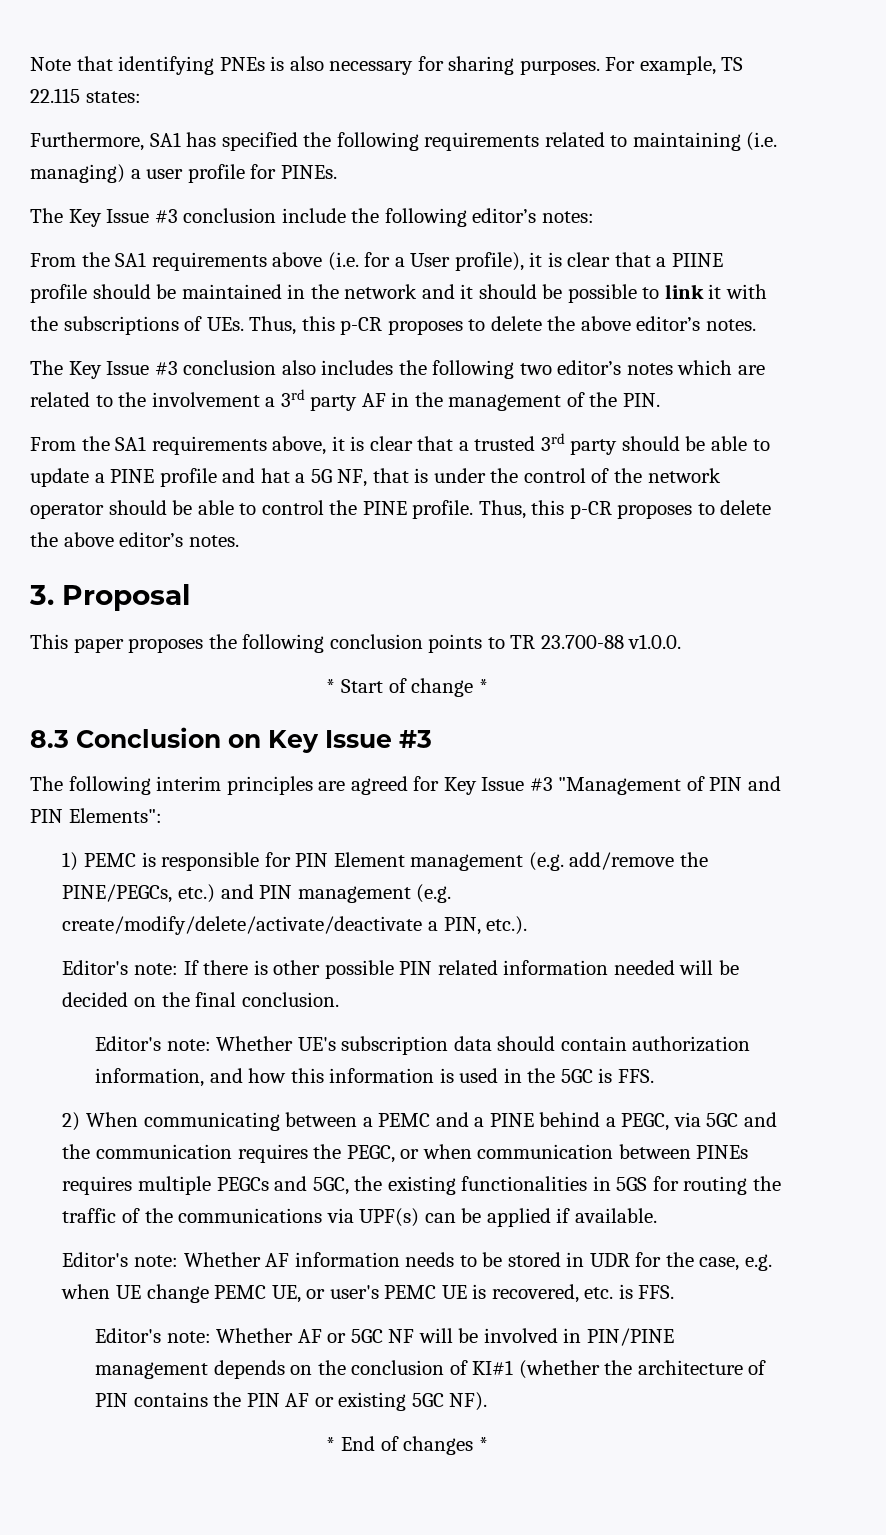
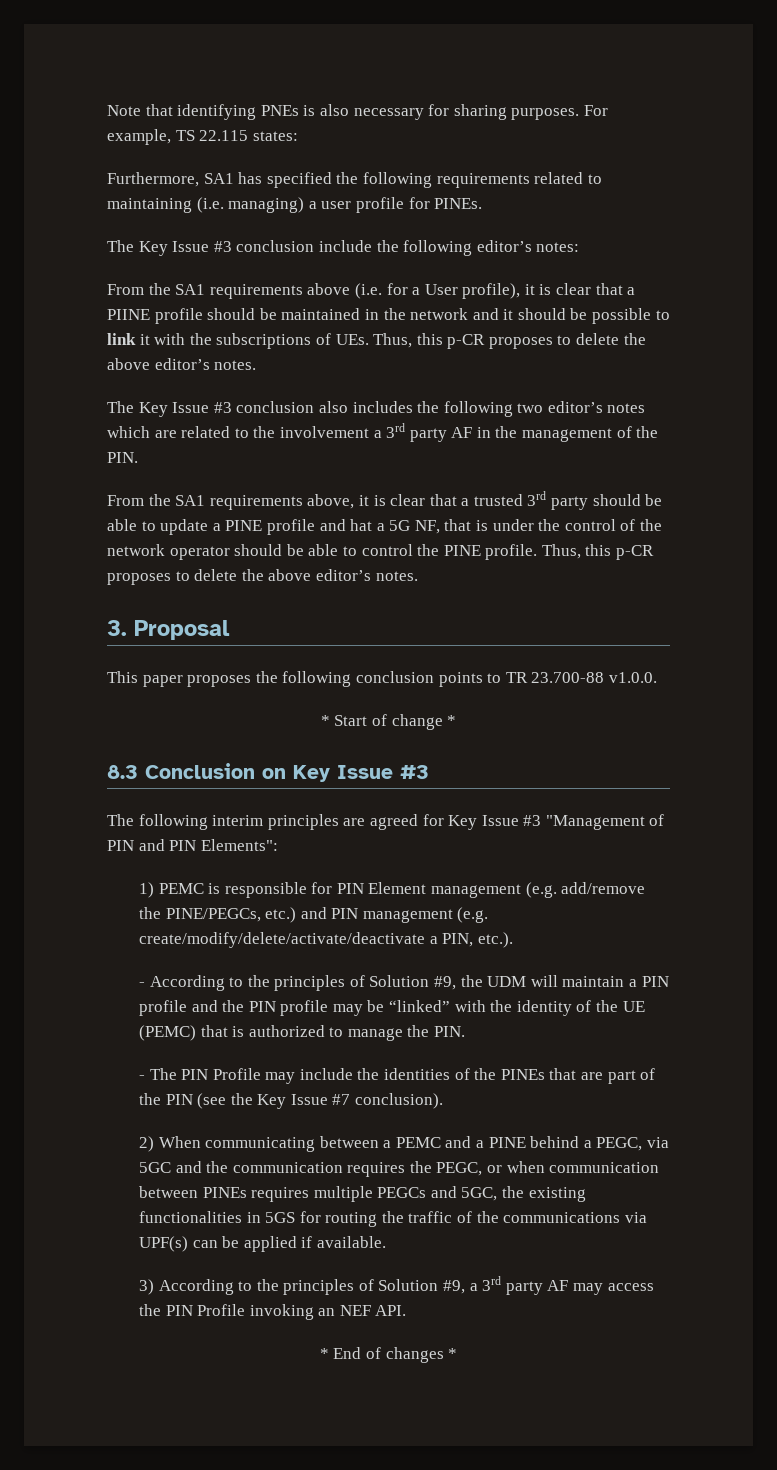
- Editor's note: If there is other possible PIN related information needed will be decided on the final conclusion.
- Editor's note: Whether UE's subscription data should contain authorization information, and how this information is used in the 5GC is FFS.
+ - According to the principles of Solution #9, the UDM will maintain a PIN profile and the PIN profile may be “linked” with the identity of the UE (PEMC) that is authorized to manage the PIN.
+ - The PIN Profile may include the identities of the PINEs that are part of the PIN (see the Key Issue #7 conclusion).
- Editor's note: Whether AF information needs to be stored in UDR for the case, e.g. when UE change PEMC UE, or user's PEMC UE is recovered, etc. is FFS.
- Editor's note: Whether AF or 5GC NF will be involved in PIN/PINE management depends on the conclusion of KI#1 (whether the architecture of PIN contains the PIN AF or existing 5GC NF).
+ 3) According to the principles of Solution #9, a 3rd party AF may access the PIN Profile invoking an NEF API.

